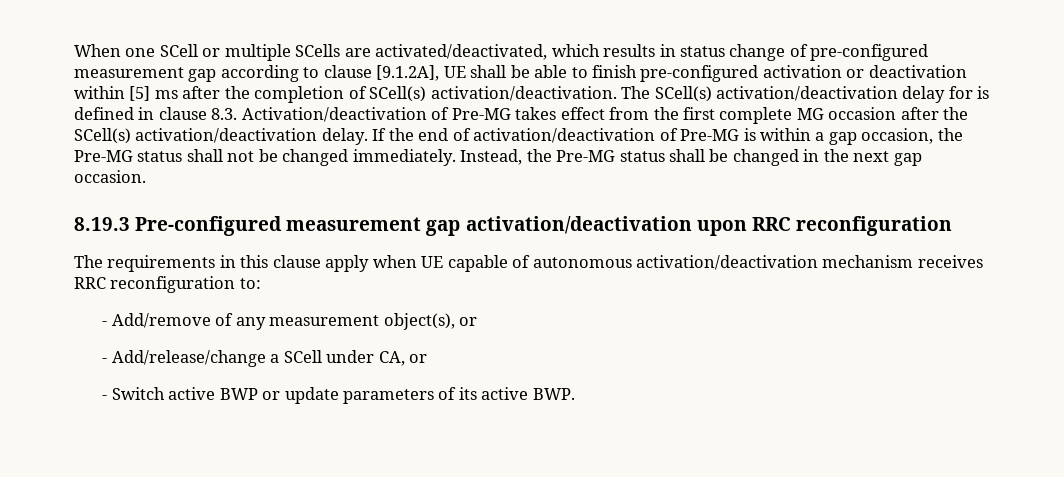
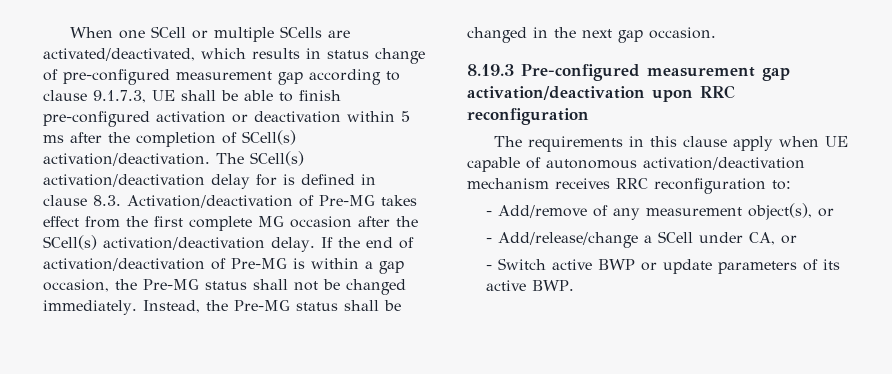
- When one SCell or multiple SCells are activated/deactivated, which results in status change of pre-configured measurement gap according to clause [9.1.2A], UE shall be able to finish pre-configured activation or deactivation within [5] ms after the completion of SCell(s) activation/deactivation.
+ When one SCell or multiple SCells are activated/deactivated, which results in status change of pre-configured measurement gap according to clause 9.1.7.3, UE shall be able to finish pre-configured activation or deactivation within 5 ms after the completion of SCell(s) activation/deactivation.

